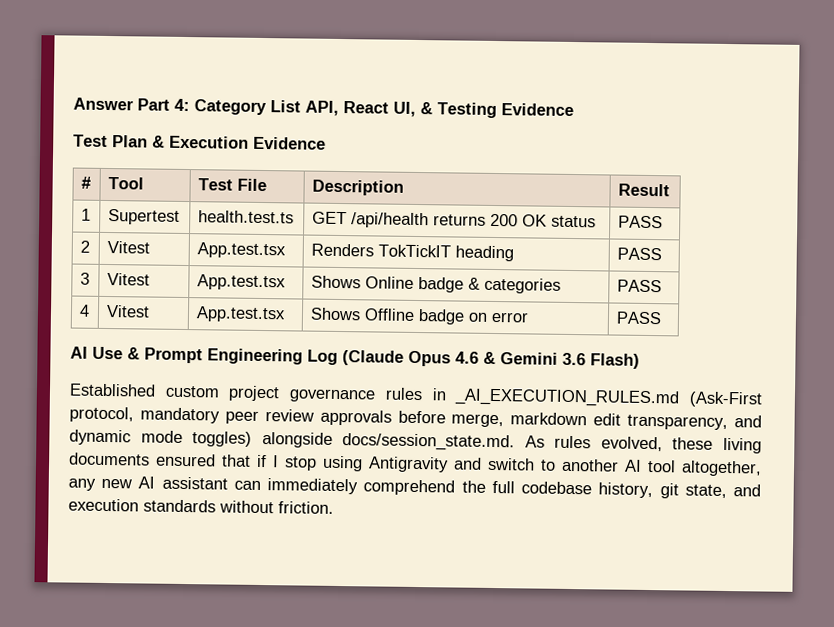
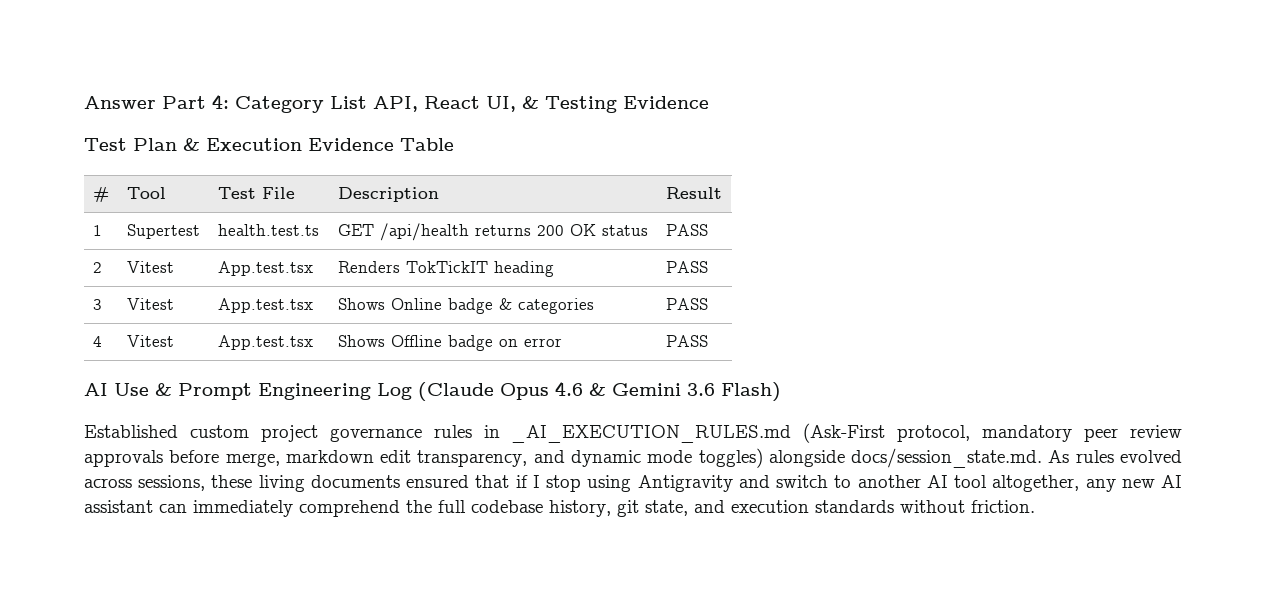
- Test Plan & Execution Evidence
+ Test Plan & Execution Evidence Table
- Established custom project governance rules in _AI_EXECUTION_RULES.md (Ask-First protocol, mandatory peer review approvals before merge, markdown edit transparency, and dynamic mode toggles) alongside docs/session_state.md. As rules evolved, these living documents ensured that if I stop using Antigravity and switch to another AI tool altogether, any new AI assistant can immediately comprehend the full codebase history, git state, and execution standards without friction.
+ Established custom project governance rules in _AI_EXECUTION_RULES.md (Ask-First protocol, mandatory peer review approvals before merge, markdown edit transparency, and dynamic mode toggles) alongside docs/session_state.md. As rules evolved across sessions, these living documents ensured that if I stop using Antigravity and switch to another AI tool altogether, any new AI assistant can immediately comprehend the full codebase history, git state, and execution standards without friction.

